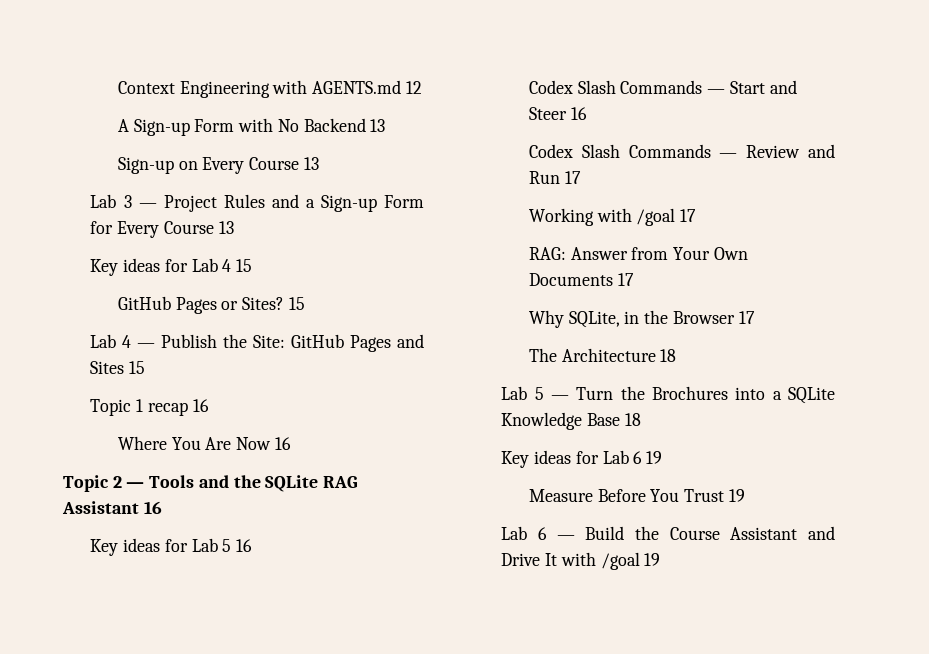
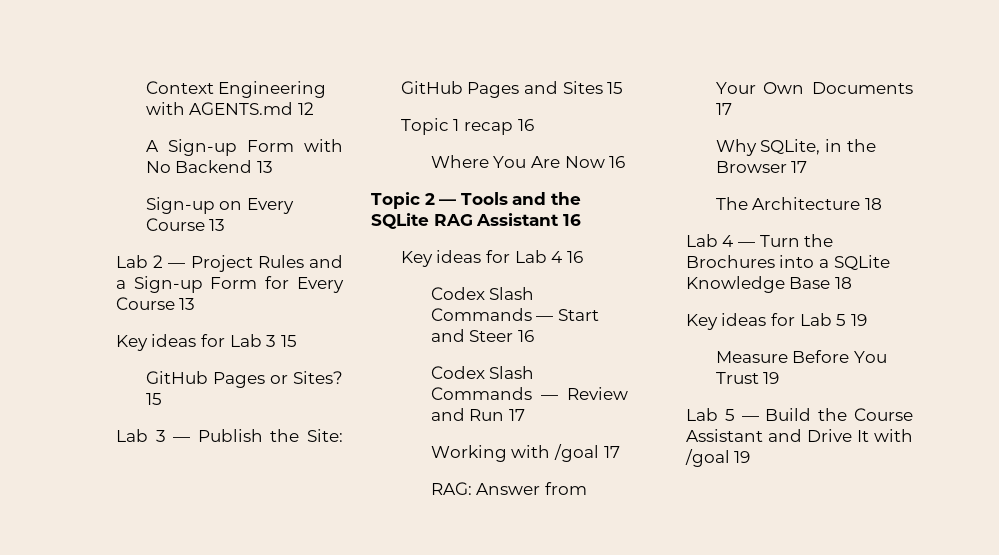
- Lab 3 — Project Rules and a Sign-up Form for Every Course 13
+ Lab 2 — Project Rules and a Sign-up Form for Every Course 13
- Key ideas for Lab 4 15
+ Key ideas for Lab 3 15
- Lab 4 — Publish the Site: GitHub Pages and Sites 15
+ Lab 3 — Publish the Site: GitHub Pages and Sites 15
- Key ideas for Lab 5 16
+ Key ideas for Lab 4 16
- Lab 5 — Turn the Brochures into a SQLite Knowledge Base 18
+ Lab 4 — Turn the Brochures into a SQLite Knowledge Base 18
- Key ideas for Lab 6 19
+ Key ideas for Lab 5 19
- Lab 6 — Build the Course Assistant and Drive It with /goal 19
+ Lab 5 — Build the Course Assistant and Drive It with /goal 19

